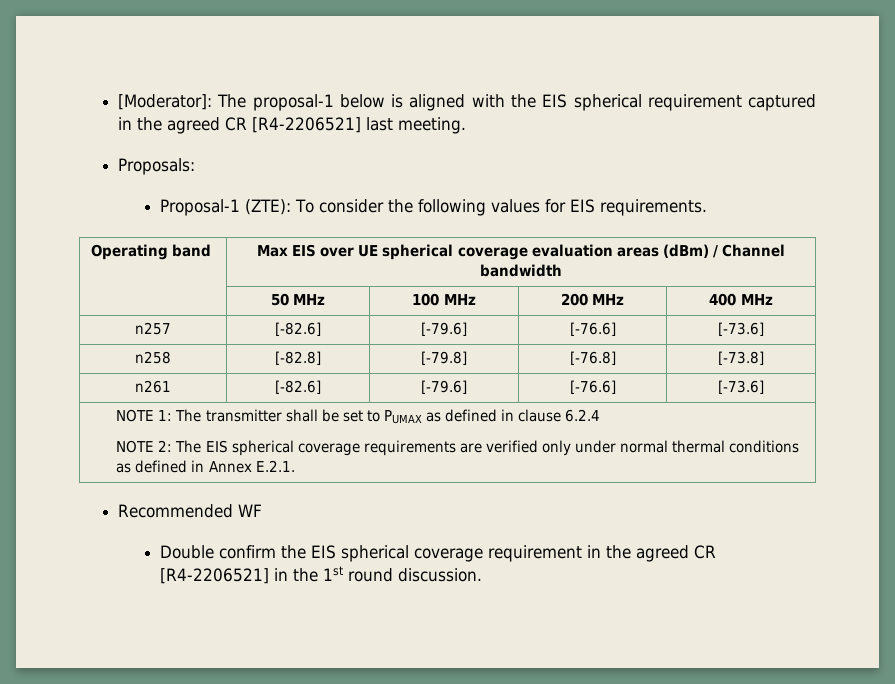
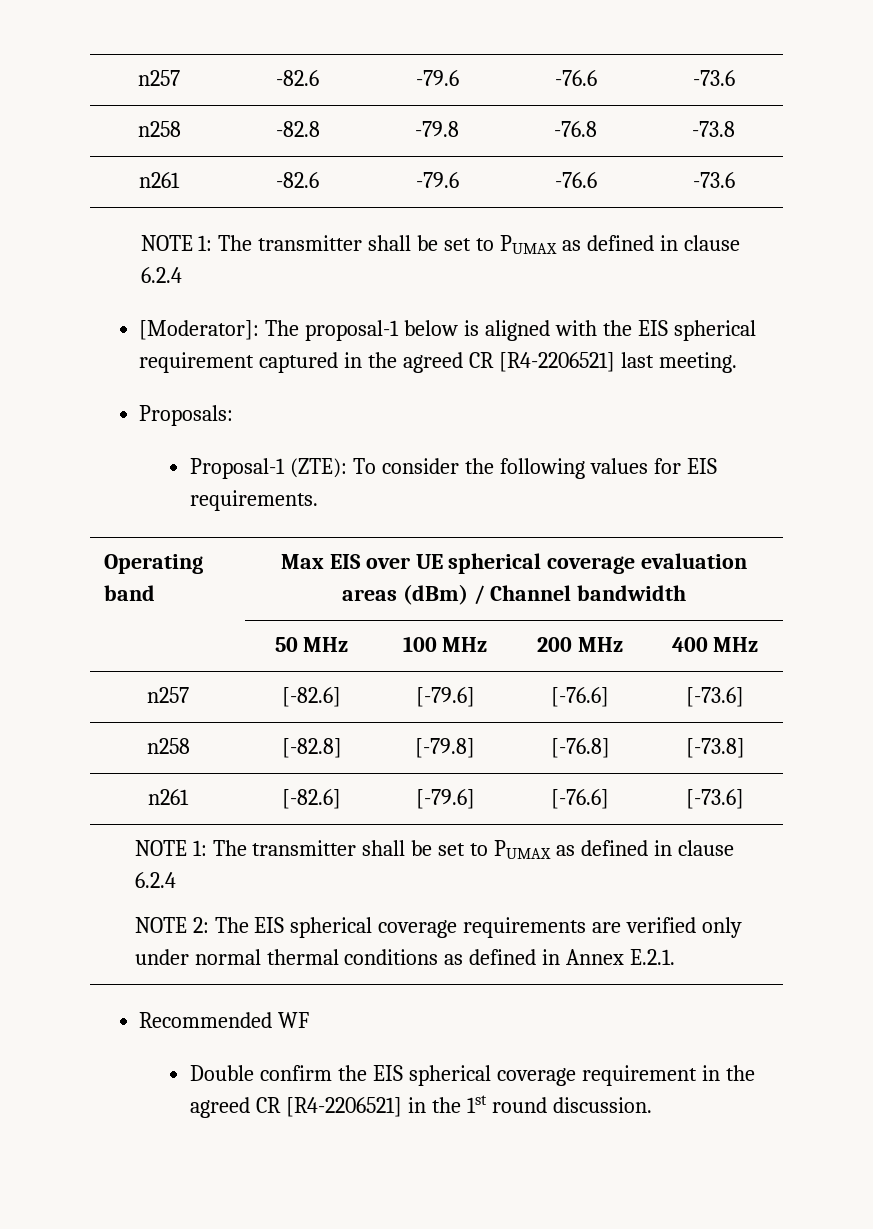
+ n257 | -82.6 | -79.6 | -76.6 | -73.6
+ n258 | -82.8 | -79.8 | -76.8 | -73.8
+ n261 | -82.6 | -79.6 | -76.6 | -73.6
+ NOTE 1: The transmitter shall be set to PUMAX as defined in clause 6.2.4

